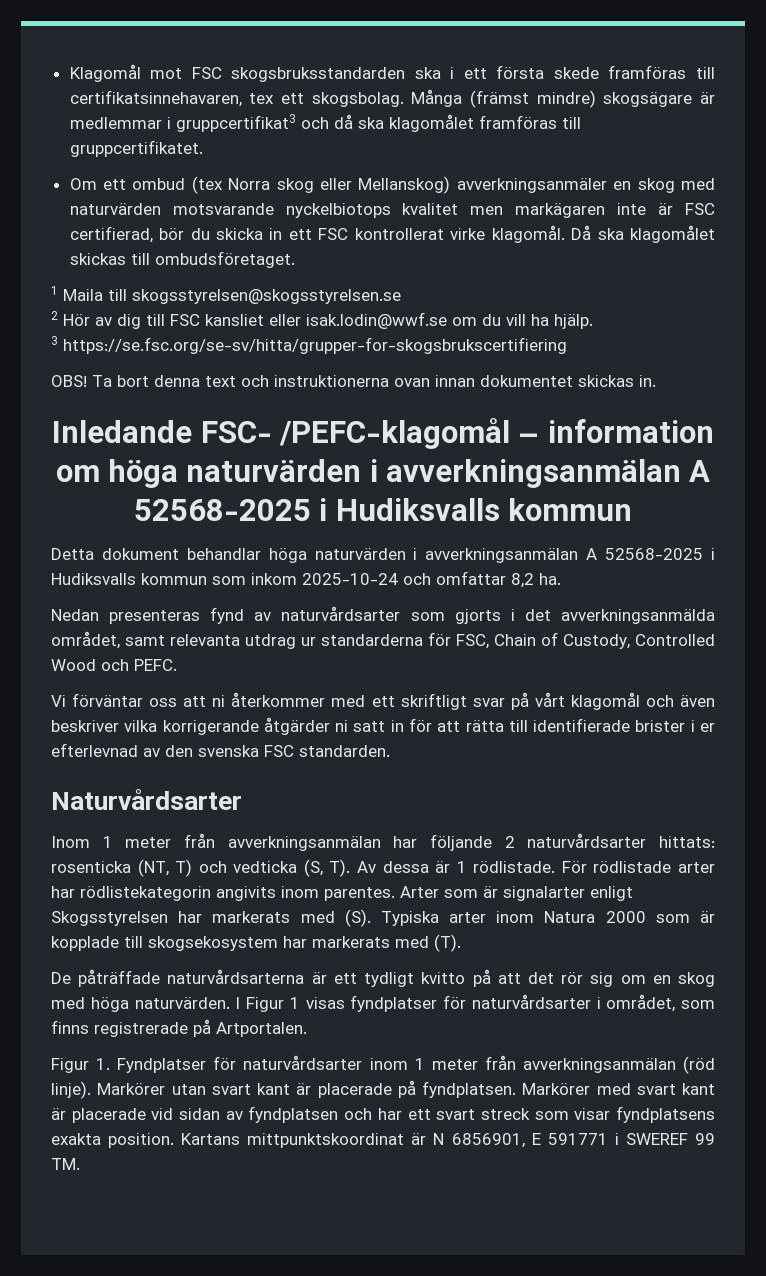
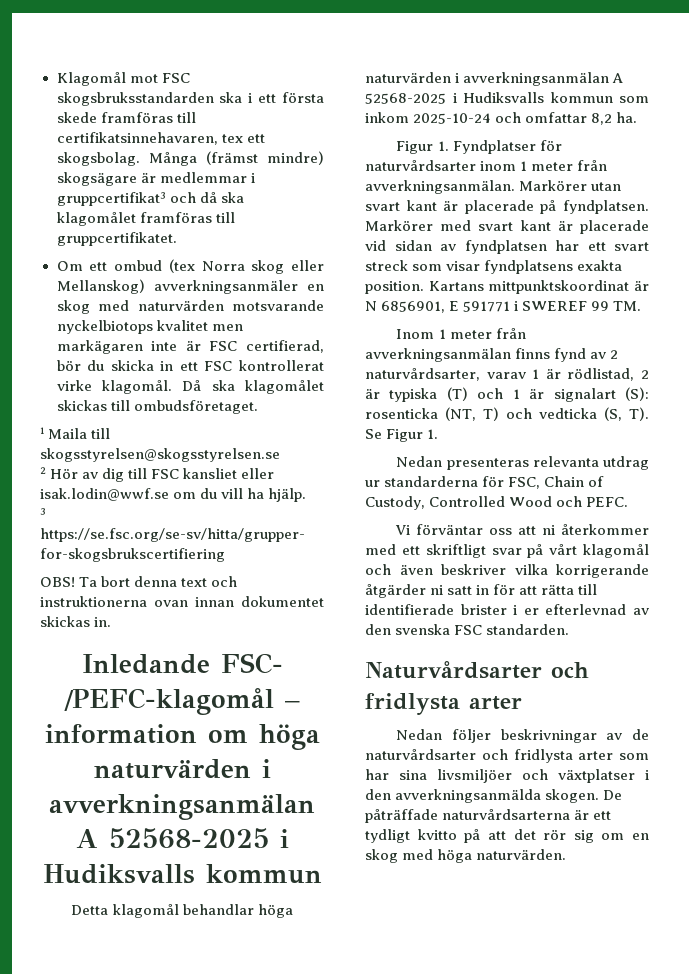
- Detta dokument behandlar höga naturvärden i avverkningsanmälan A 52568-2025 i Hudiksvalls kommun som inkom 2025-10-24 och omfattar 8,2 ha.
+ Detta klagomål behandlar höga naturvärden i avverkningsanmälan A 52568-2025 i Hudiksvalls kommun som inkom 2025-10-24 och omfattar 8,2 ha.
- Nedan presenteras fynd av naturvårdsarter som gjorts i det avverkningsanmälda området, samt relevanta utdrag ur standarderna för FSC, Chain of Custody, Controlled Wood och PEFC.
+ Figur 1. Fyndplatser för naturvårdsarter inom 1 meter från avverkningsanmälan. Markörer utan svart kant är placerade på fyndplatsen. Markörer med svart kant är placerade vid sidan av fyndplatsen har ett svart streck som visar fyndplatsens exakta position. Kartans mittpunktskoordinat är N 6856901, E 591771 i SWEREF 99 TM.
+ Inom 1 meter från avverkningsanmälan finns fynd av 2 naturvårdsarter, varav 1 är rödlistad, 2 är typiska (T) och 1 är signalart (S): rosenticka (NT, T) och vedticka (S, T). Se Figur 1.
+ Nedan presenteras relevanta utdrag ur standarderna för FSC, Chain of Custody, Controlled Wood och PEFC.
- Naturvårdsarter
- Inom 1 meter från avverkningsanmälan har följande 2 naturvårdsarter hittats: rosenticka (NT, T) och vedticka (S, T). Av dessa är 1 rödlistade. För rödlistade arter har rödlistekategorin angivits inom parentes. Arter som är signalarter enligt Skogsstyrelsen har markerats med (S). Typiska arter inom Natura 2000 som är kopplade till skogsekosystem har markerats med (T).
- De påträffade naturvårdsarterna är ett tydligt kvitto på att det rör sig om en skog med höga naturvärden. I Figur 1 visas fyndplatser för naturvårdsarter i området, som finns registrerade på Artportalen.
- Figur 1. Fyndplatser för naturvårdsarter inom 1 meter från avverkningsanmälan (röd linje). Markörer utan svart kant är placerade på fyndplatsen. Markörer med svart kant är placerade vid sidan av fyndplatsen och har ett svart streck som visar fyndplatsens exakta position. Kartans mittpunktskoordinat är N 6856901, E 591771 i SWEREF 99 TM.
+ Naturvårdsarter och fridlysta arter
+ Nedan följer beskrivningar av de naturvårdsarter och fridlysta arter som har sina livsmiljöer och växtplatser i den avverkningsanmälda skogen. De påträffade naturvårdsarterna är ett tydligt kvitto på att det rör sig om en skog med höga naturvärden.

